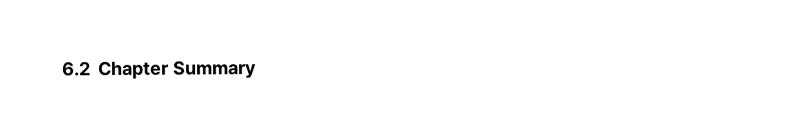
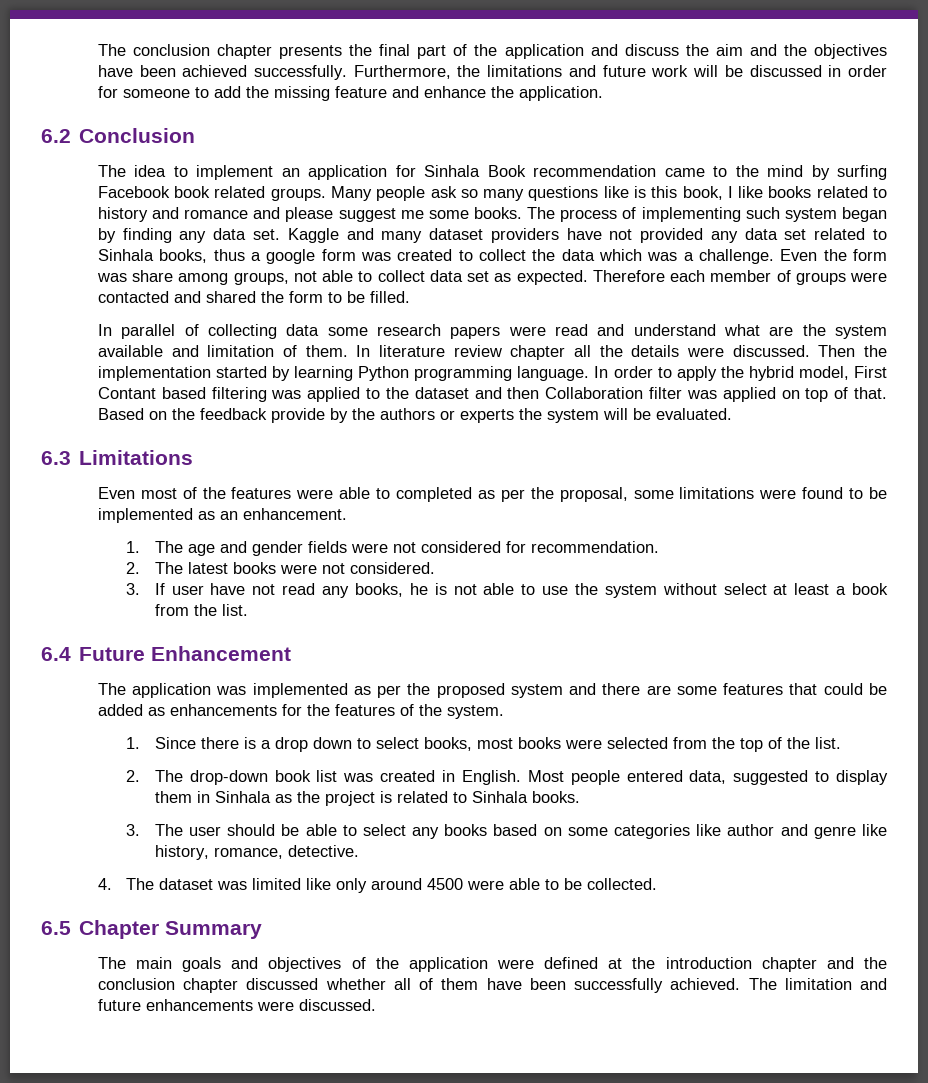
- 6.2 Chapter Summary
+ The conclusion chapter presents the final part of the application and discuss the aim and the objectives have been achieved successfully. Furthermore, the limitations and future work will be discussed in order for someone to add the missing feature and enhance the application.
+ 6.2 Conclusion
+ The idea to implement an application for Sinhala Book recommendation came to the mind by surfing Facebook book related groups. Many people ask so many questions like is this book, I like books related to history and romance and please suggest me some books. The process of implementing such system began by finding any data set. Kaggle and many dataset providers have not provided any data set related to Sinhala books, thus a google form was created to collect the data which was a challenge. Even the form was share among groups, not able to collect data set as expected. Therefore each member of groups were contacted and shared the form to be filled.
+ In parallel of collecting data some research papers were read and understand what are the system available and limitation of them. In literature review chapter all the details were discussed. Then the implementation started by learning Python programming language. In order to apply the hybrid model, First Contant based filtering was applied to the dataset and then Collaboration filter was applied on top of that. Based on the feedback provide by the authors or experts the system will be evaluated.
+ 6.3 Limitations
+ Even most of the features were able to completed as per the proposal, some limitations were found to be implemented as an enhancement.
+ 1. The age and gender fields were not considered for recommendation.
+ 2. The latest books were not considered.
+ 3. If user have not read any books, he is not able to use the system without select at least a book from the list.
+ 6.4 Future Enhancement
+ The application was implemented as per the proposed system and there are some features that could be added as enhancements for the features of the system.
+ 1. Since there is a drop down to select books, most books were selected from the top of the list.
+ 2. The drop-down book list was created in English. Most people entered data, suggested to display them in Sinhala as the project is related to Sinhala books.
+ 3. The user should be able to select any books based on some categories like author and genre like history, romance, detective.
+ 4. The dataset was limited like only around 4500 were able to be collected.
+ 6.5 Chapter Summary
+ The main goals and objectives of the application were defined at the introduction chapter and the conclusion chapter discussed whether all of them have been successfully achieved. The limitation and future enhancements were discussed.

